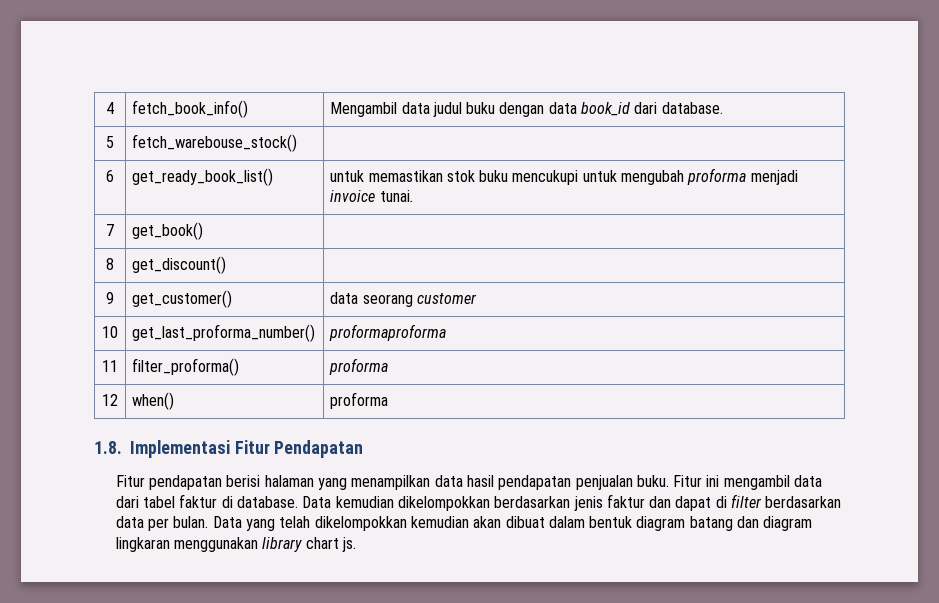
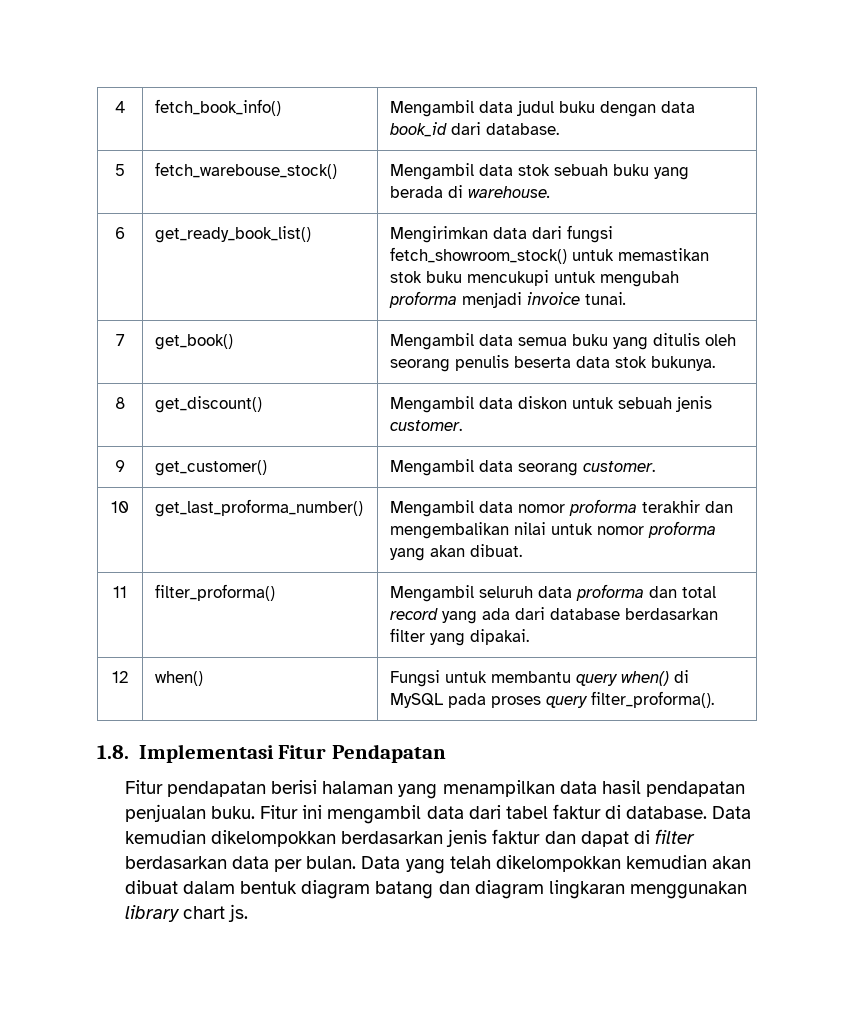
- 5 | fetch_warebouse_stock() |
- 6 | get_ready_book_list() | untuk memastikan stok buku mencukupi untuk mengubah proforma menjadi invoice tunai.
+ 5 | fetch_warebouse_stock() | Mengambil data stok sebuah buku yang berada di warehouse.
+ 6 | get_ready_book_list() | Mengirimkan data dari fungsi fetch_showroom_stock() untuk memastikan stok buku mencukupi untuk mengubah proforma menjadi invoice tunai.
- 7 | get_book() |
- 8 | get_discount() |
+ 7 | get_book() | Mengambil data semua buku yang ditulis oleh seorang penulis beserta data stok bukunya.
+ 8 | get_discount() | Mengambil data diskon untuk sebuah jenis customer.
- 9 | get_customer() | data seorang customer
+ 9 | get_customer() | Mengambil data seorang customer.
- 10 | get_last_proforma_number() | proformaproforma
- 11 | filter_proforma() | proforma
- 12 | when() | proforma
+ 10 | get_last_proforma_number() | Mengambil data nomor proforma terakhir dan mengembalikan nilai untuk nomor proforma yang akan dibuat.
+ 11 | filter_proforma() | Mengambil seluruh data proforma dan total record yang ada dari database berdasarkan filter yang dipakai.
+ 12 | when() | Fungsi untuk membantu query when() di MySQL pada proses query filter_proforma().

